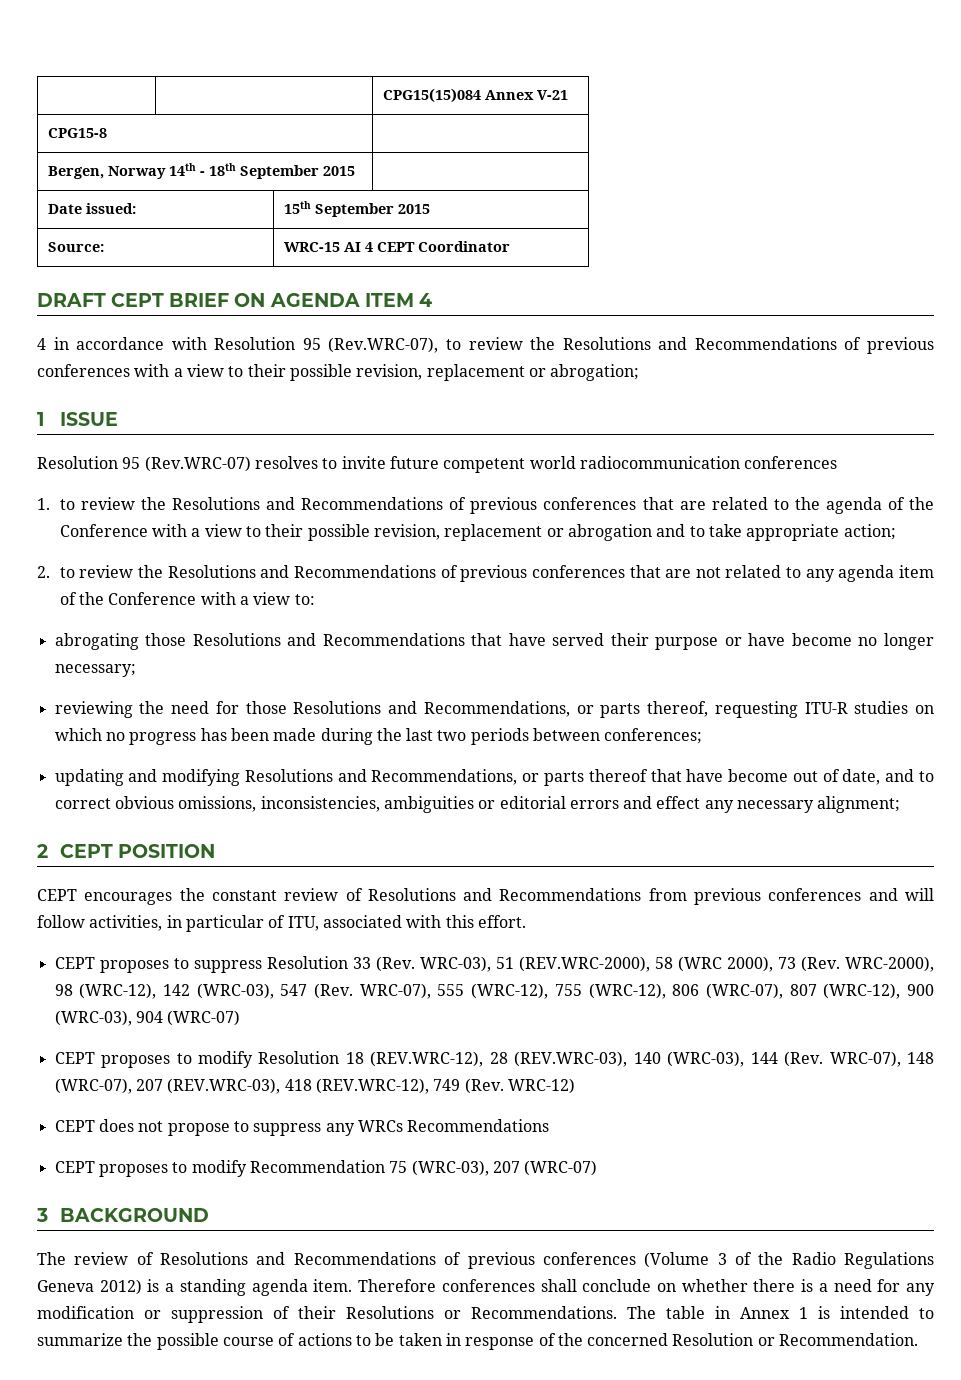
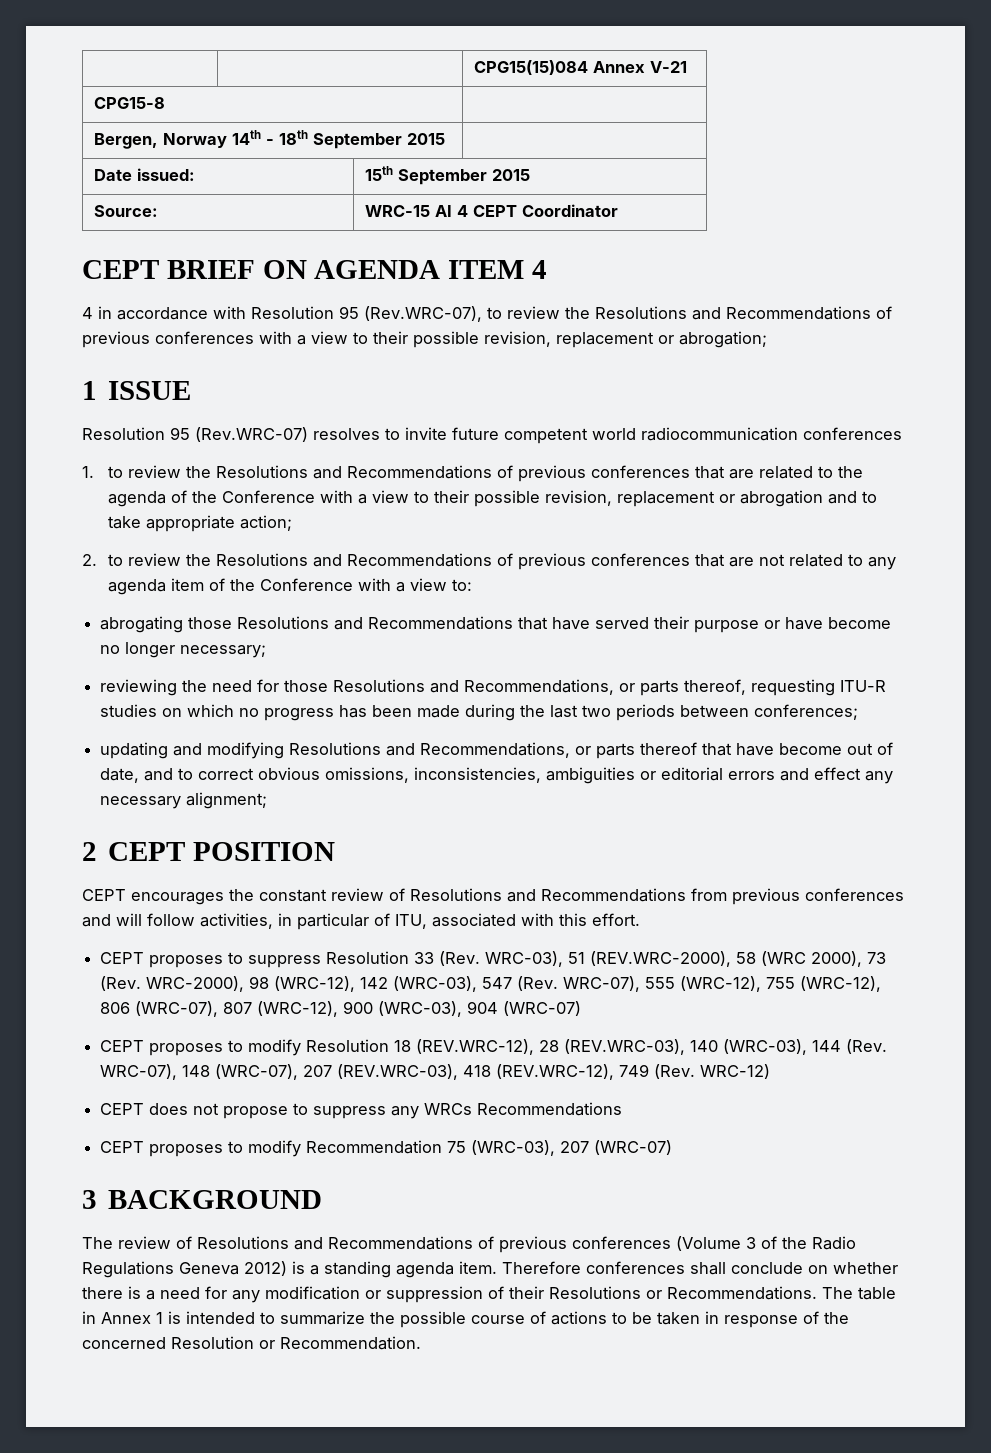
- DRAFT CEPT BRIEF ON AGENDA ITEM 4
+ CEPT BRIEF ON AGENDA ITEM 4

